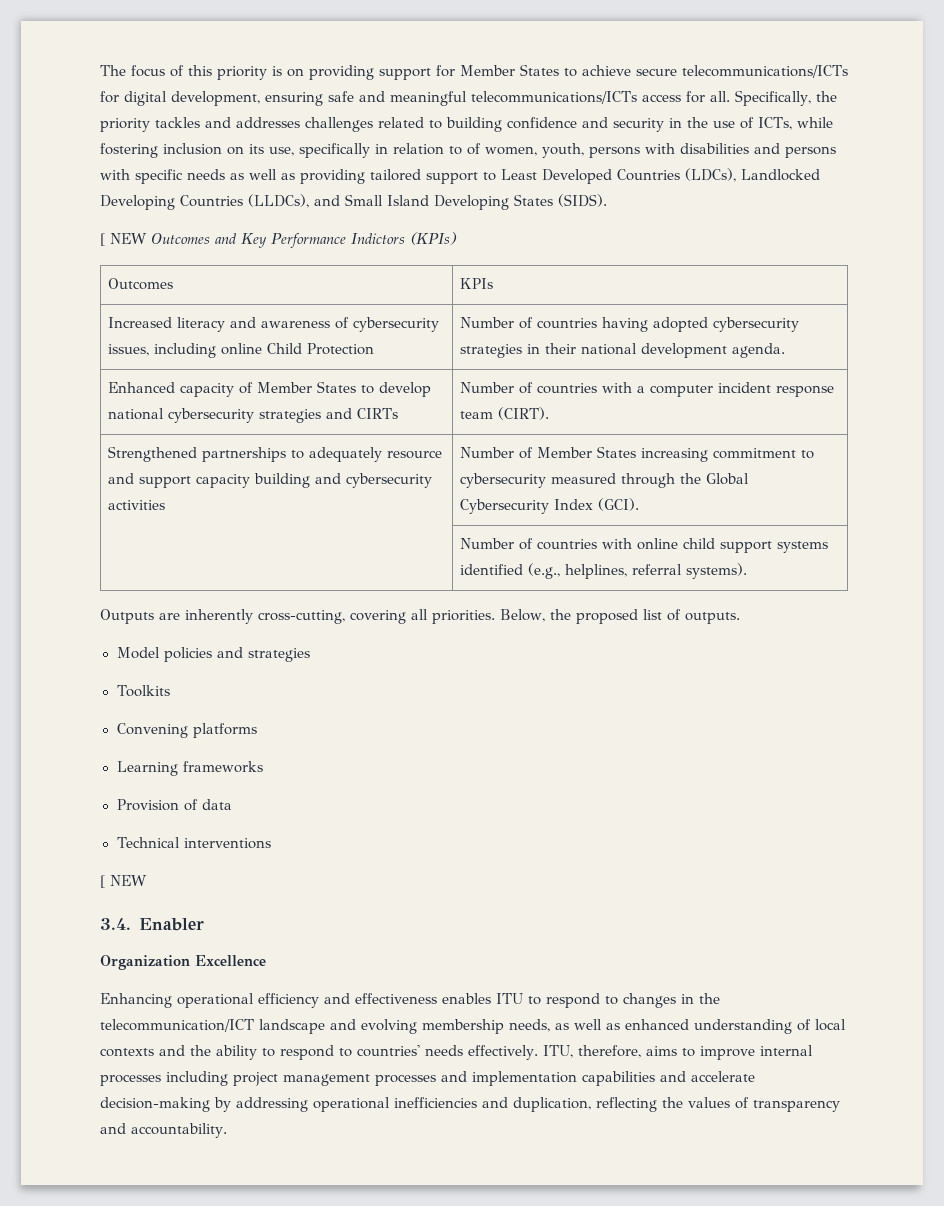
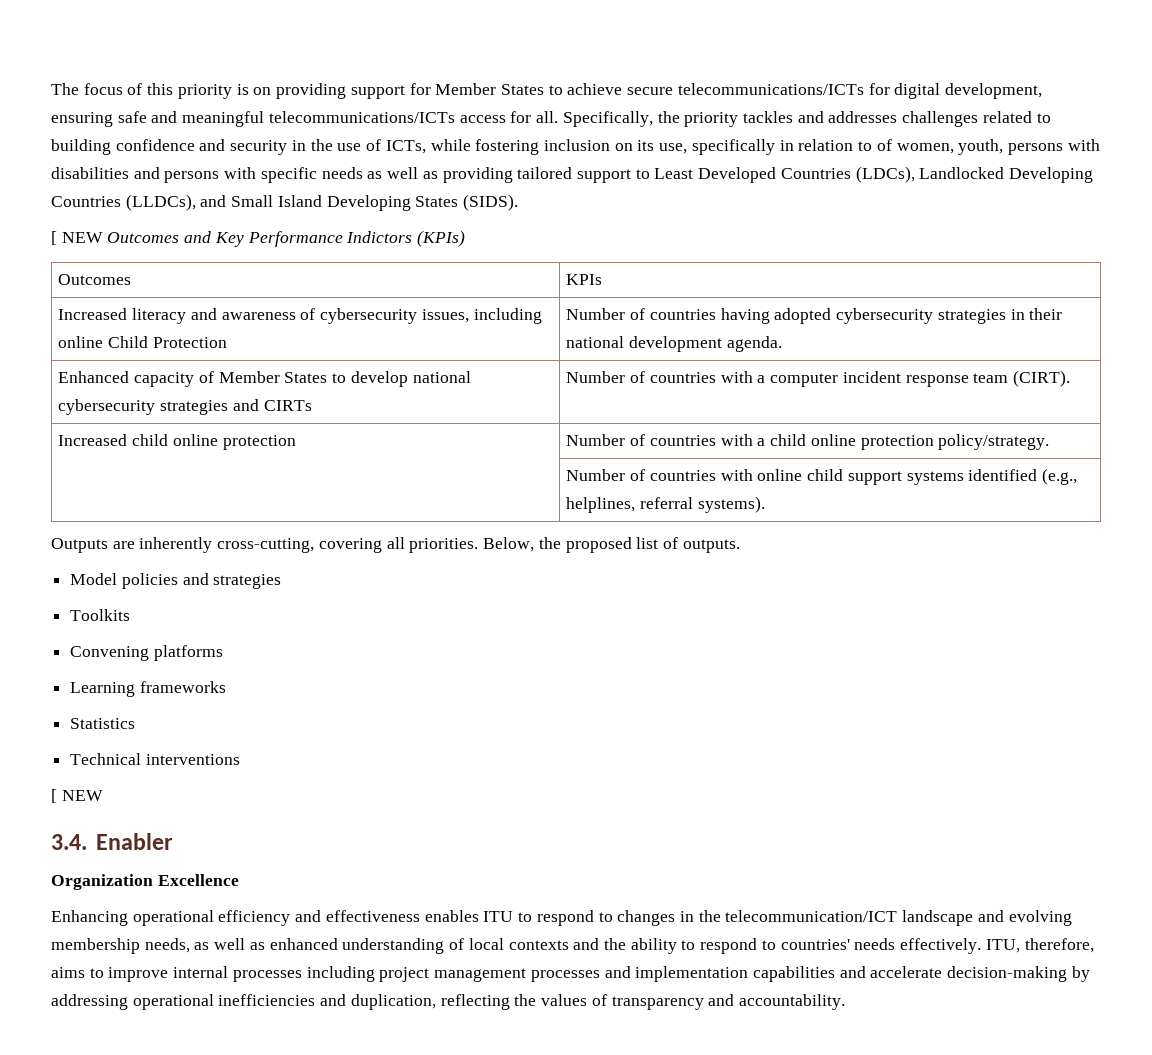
- Strengthened partnerships to adequately resource and support capacity building and cybersecurity activities | Number of Member States increasing commitment to cybersecurity measured through the Global Cybersecurity Index (GCI).
+ Increased child online protection | Number of countries with a child online protection policy/strategy.
- Provision of data
+ Statistics

